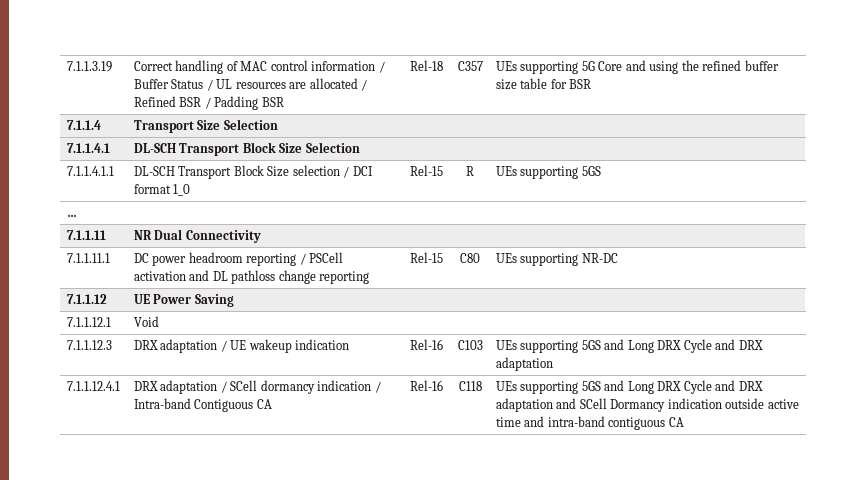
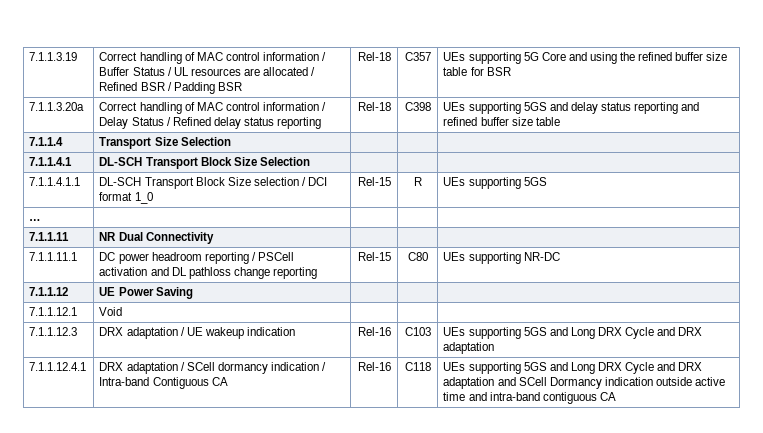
+ 7.1.1.3.20a | Correct handling of MAC control information / Delay Status / Refined delay status reporting | Rel-18 | C398 | UEs supporting 5GS and delay status reporting and refined buffer size table

